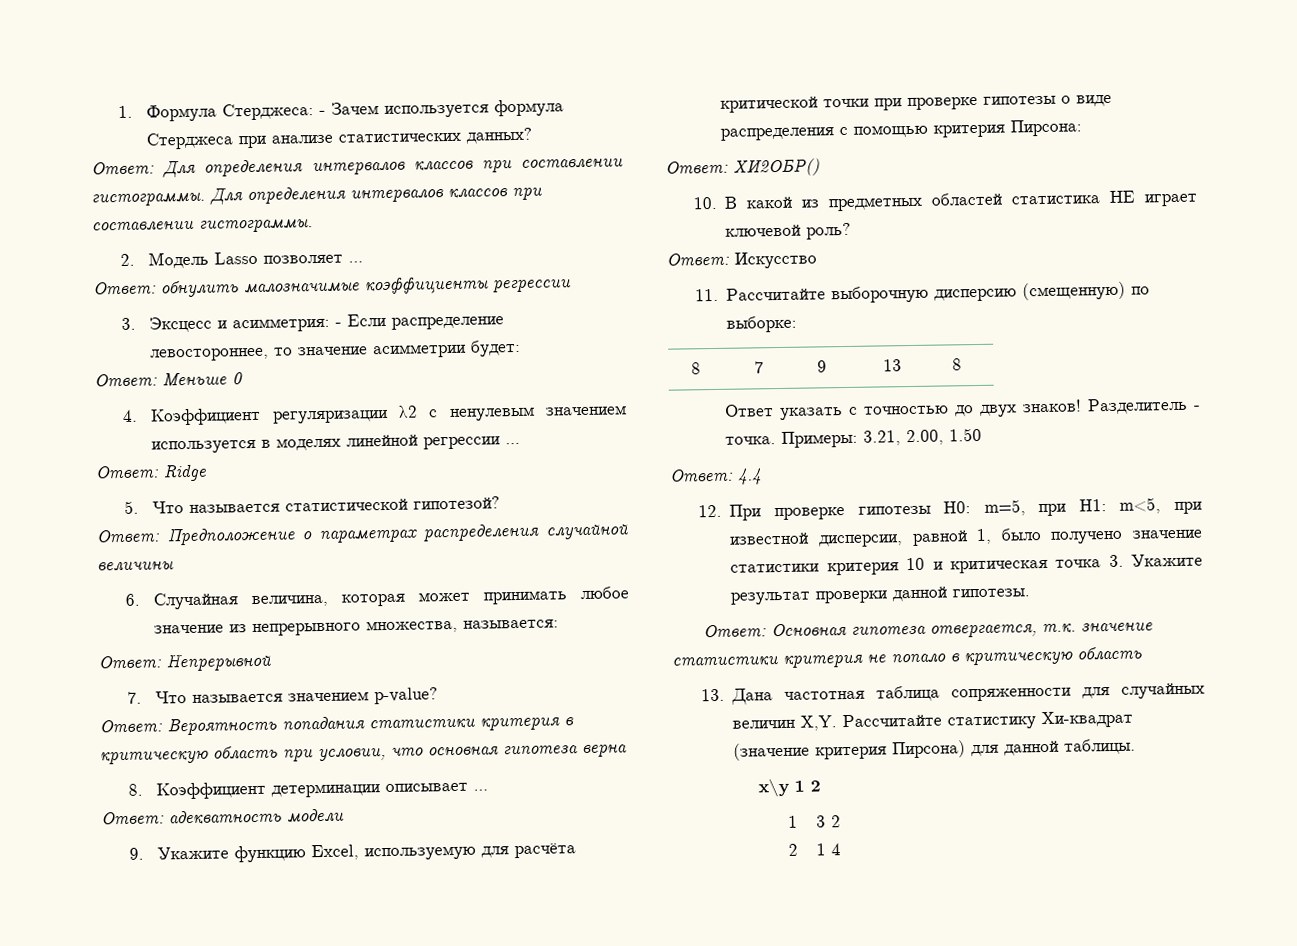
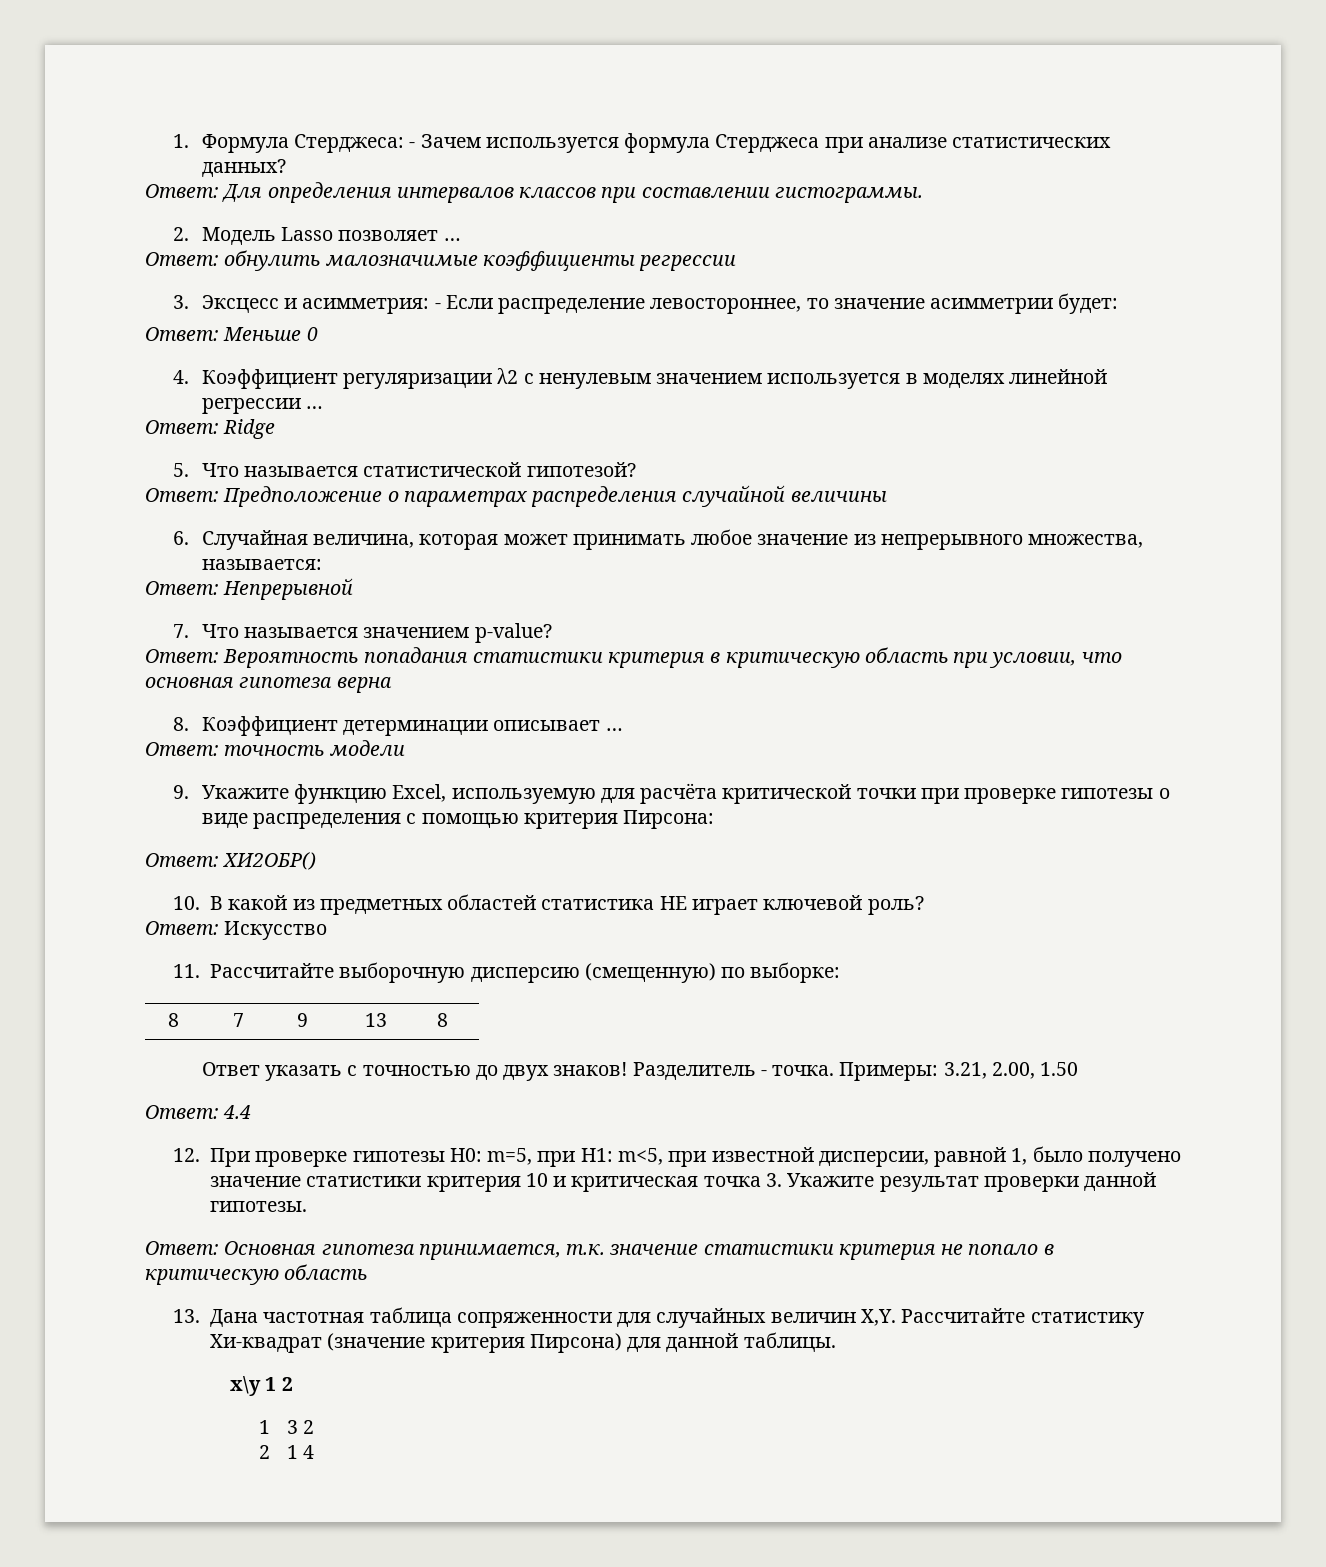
- Ответ: Для определения интервалов классов при составлении гистограммы. Для определения интервалов классов при составлении гистограммы.
+ Ответ: Для определения интервалов классов при составлении гистограммы.
- Ответ: адекватность модели
+ Ответ: точность модели
- Ответ: Основная гипотеза отвергается, т.к. значение статистики критерия не попало в критическую область
+ Ответ: Основная гипотеза принимается, т.к. значение статистики критерия не попало в критическую область

